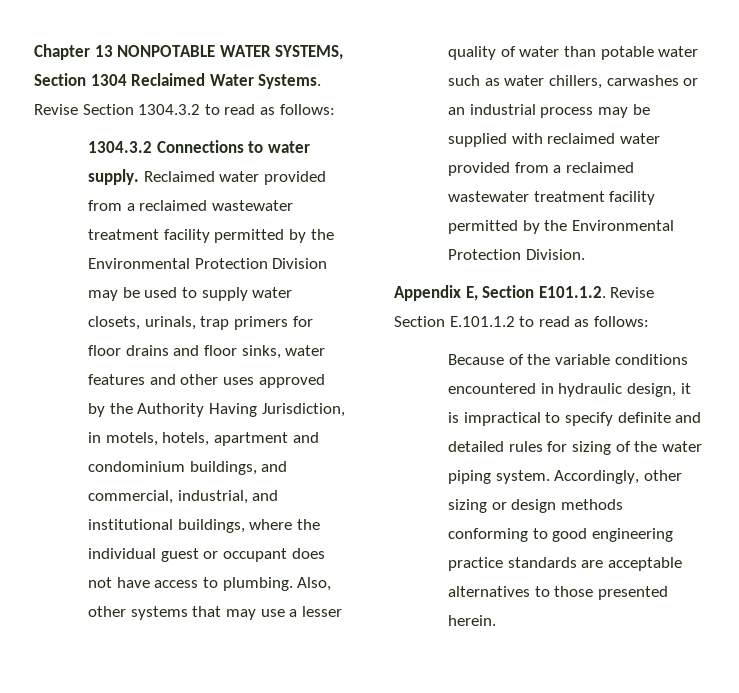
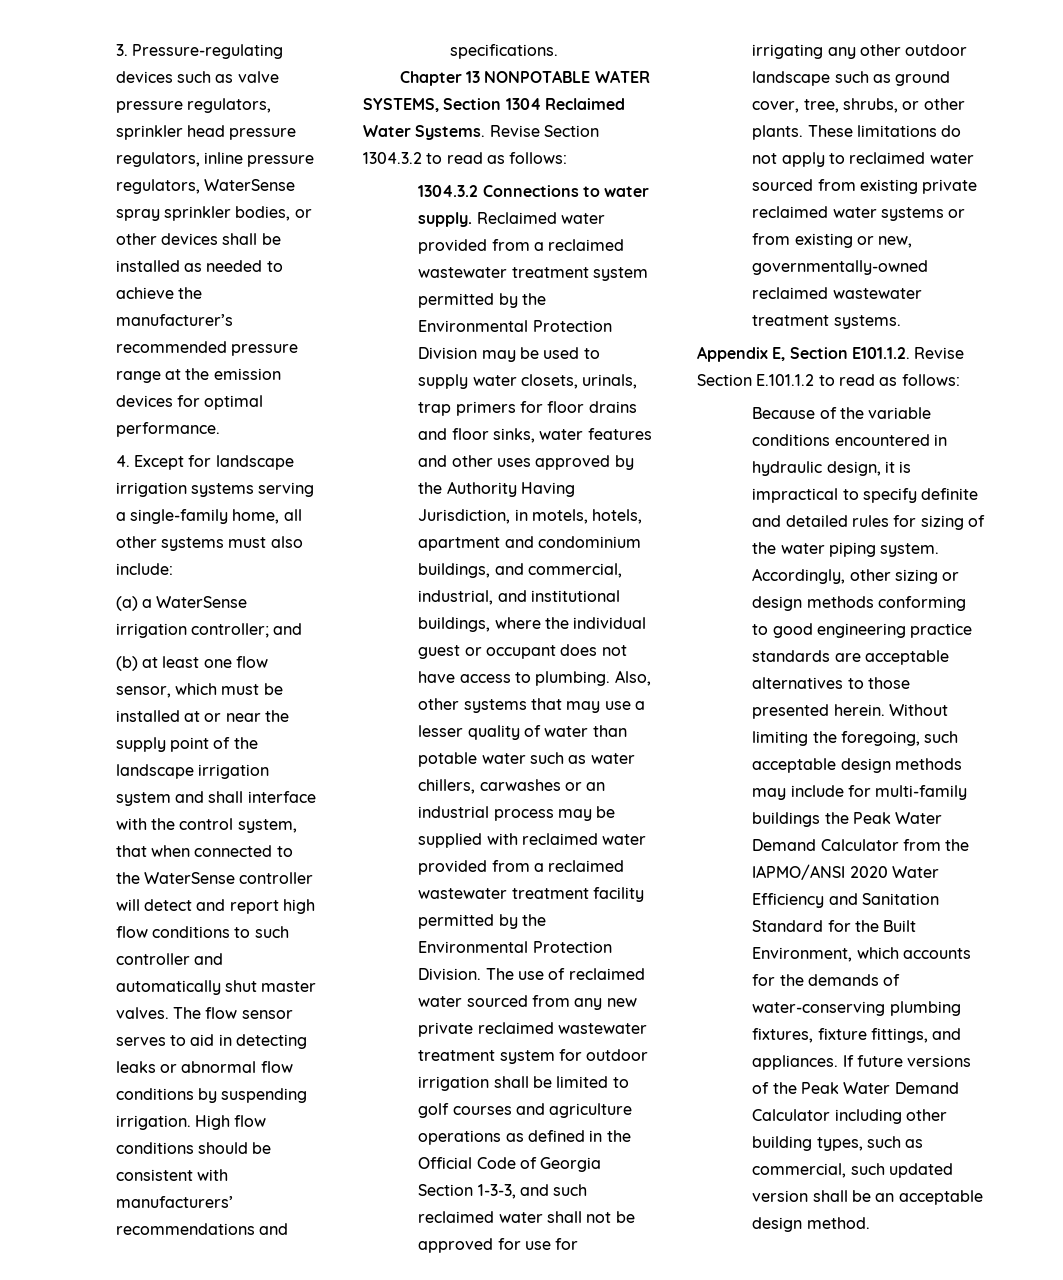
+ 3. Pressure-regulating devices such as valve pressure regulators, sprinkler head pressure regulators, inline pressure regulators, WaterSense spray sprinkler bodies, or other devices shall be installed as needed to achieve the manufacturer’s recommended pressure range at the emission devices for optimal performance.
+ 4. Except for landscape irrigation systems serving a single-family home, all other systems must also include:
+ (a) a WaterSense irrigation controller; and
+ (b) at least one flow sensor, which must be installed at or near the supply point of the landscape irrigation system and shall interface with the control system, that when connected to the WaterSense controller will detect and report high flow conditions to such controller and automatically shut master valves. The flow sensor serves to aid in detecting leaks or abnormal flow conditions by suspending irrigation. High flow conditions should be consistent with manufacturers’ recommendations and specifications.
- Reclaimed water provided from a reclaimed wastewater treatment facility permitted by the Environmental Protection Division may be used to supply water closets, urinals, trap primers for floor drains and floor sinks, water features and other uses approved by the Authority Having Jurisdiction, in motels, hotels, apartment and condominium buildings, and commercial, industrial, and institutional buildings, where the individual guest or occupant does not have access to plumbing.
+ Reclaimed water provided from a reclaimed wastewater treatment system permitted by the Environmental Protection Division may be used to supply water closets, urinals, trap primers for floor drains and floor sinks, water features and other uses approved by the Authority Having Jurisdiction, in motels, hotels, apartment and condominium buildings, and commercial, industrial, and institutional buildings, where the individual guest or occupant does not have access to plumbing.
+ The use of reclaimed water sourced from any new private reclaimed wastewater treatment system for outdoor irrigation shall be limited to golf courses and agriculture operations as defined in the Official Code of Georgia Section 1-3-3, and such reclaimed water shall not be approved for use for irrigating any other outdoor landscape such as ground cover, tree, shrubs, or other plants. These limitations do not apply to reclaimed water sourced from existing private reclaimed water systems or from existing or new, governmentally-owned reclaimed wastewater treatment systems.
+ Without limiting the foregoing, such acceptable design methods may include for multi-family buildings the Peak Water Demand Calculator from the IAPMO/ANSI 2020 Water Efficiency and Sanitation Standard for the Built Environment, which accounts for the demands of water-conserving plumbing fixtures, fixture fittings, and appliances. If future versions of the Peak Water Demand Calculator including other building types, such as commercial, such updated version shall be an acceptable design method.

